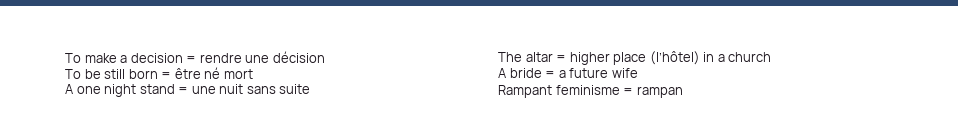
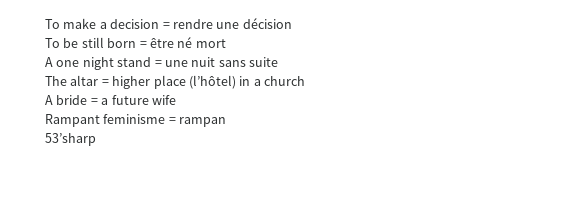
+ 53’sharp

